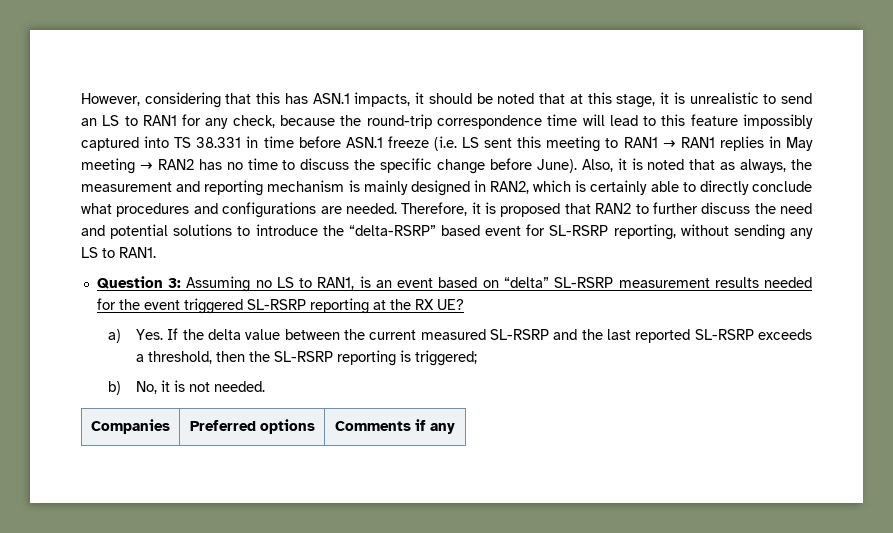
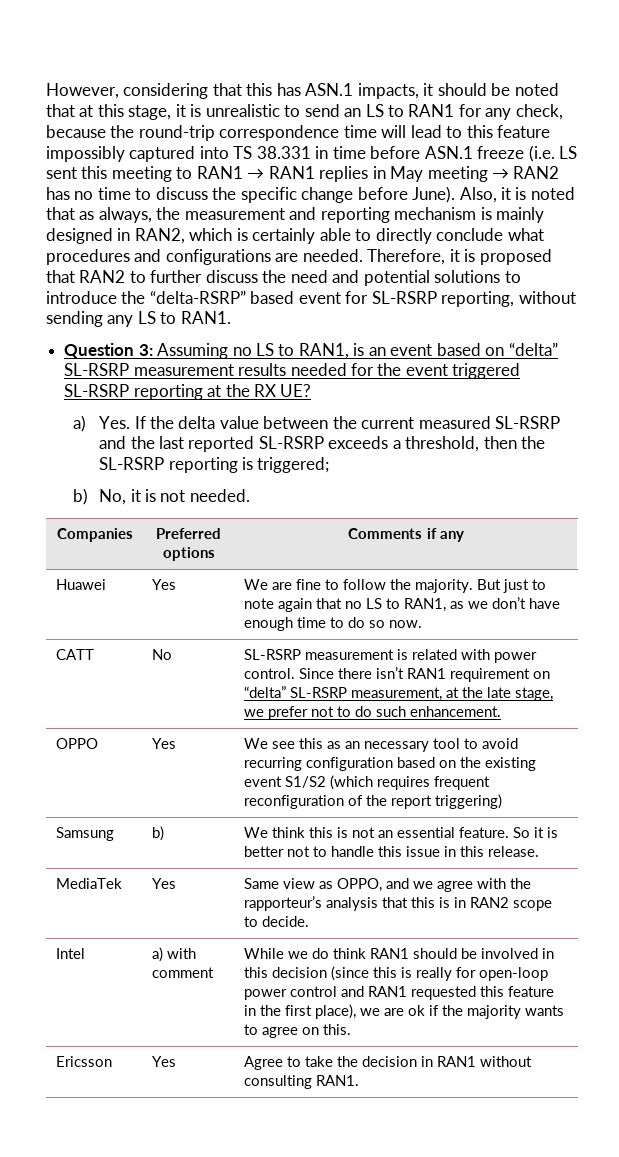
+ Huawei | Yes | We are fine to follow the majority. But just to note again that no LS to RAN1, as we don’t have enough time to do so now.
+ CATT | No | SL-RSRP measurement is related with power control. Since there isn’t RAN1 requirement on “delta” SL-RSRP measurement, at the late stage, we prefer not to do such enhancement.
+ OPPO | Yes | We see this as an necessary tool to avoid recurring configuration based on the existing event S1/S2 (which requires frequent reconfiguration of the report triggering)
+ Samsung | b) | We think this is not an essential feature. So it is better not to handle this issue in this release.
+ MediaTek | Yes | Same view as OPPO, and we agree with the rapporteur’s analysis that this is in RAN2 scope to decide.
+ Intel | a) with comment | While we do think RAN1 should be involved in this decision (since this is really for open-loop power control and RAN1 requested this feature in the first place), we are ok if the majority wants to agree on this.
+ Ericsson | Yes | Agree to take the decision in RAN1 without consulting RAN1.

